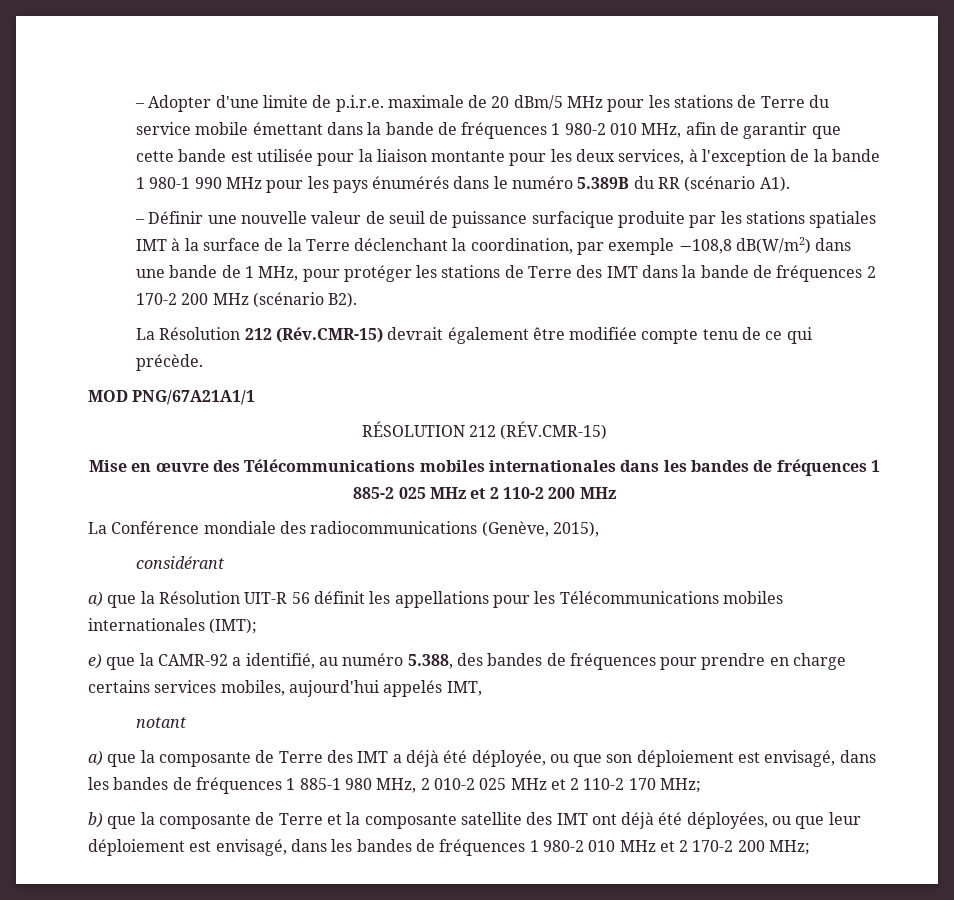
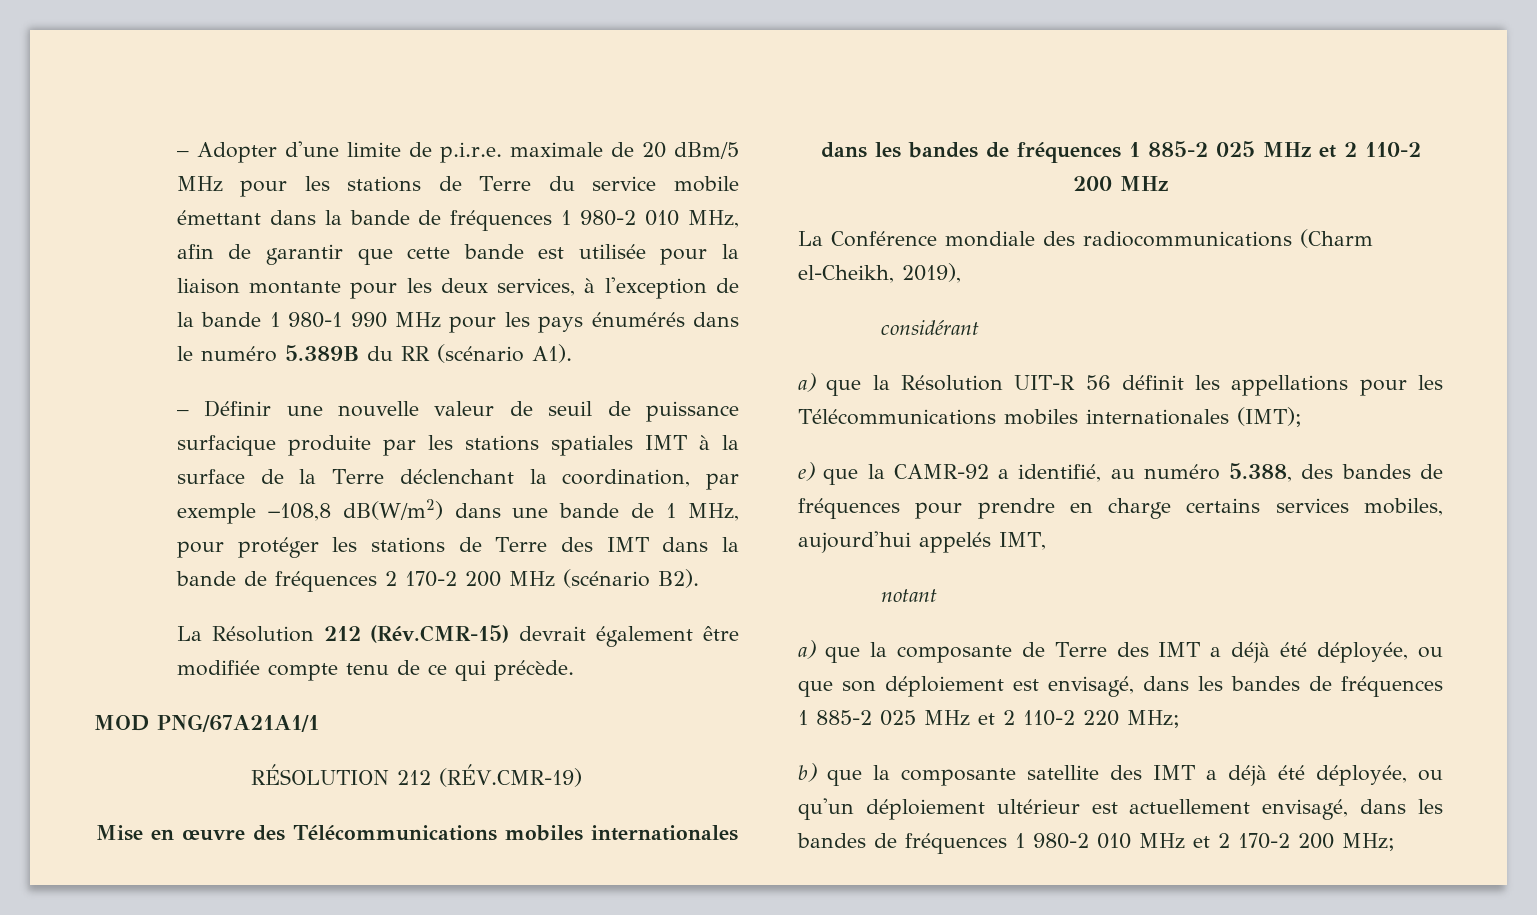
- RÉSOLUTION 212 (RÉV.CMR-15)
+ RÉSOLUTION 212 (RÉV.CMR-19)
- La Conférence mondiale des radiocommunications (Genève, 2015),
+ La Conférence mondiale des radiocommunications (Charm el-Cheikh, 2019),
- a) que la composante de Terre des IMT a déjà été déployée, ou que son déploiement est envisagé, dans les bandes de fréquences 1 885-1 980 MHz, 2 010-2 025 MHz et 2 110-2 170 MHz;
+ a) que la composante de Terre des IMT a déjà été déployée, ou que son déploiement est envisagé, dans les bandes de fréquences 1 885-2 025 MHz et 2 110-2 220 MHz;
- b) que la composante de Terre et la composante satellite des IMT ont déjà été déployées, ou que leur déploiement est envisagé, dans les bandes de fréquences 1 980-2 010 MHz et 2 170-2 200 MHz;
+ b) que la composante satellite des IMT a déjà été déployée, ou qu'un déploiement ultérieur est actuellement envisagé, dans les bandes de fréquences 1 980-2 010 MHz et 2 170-2 200 MHz;

